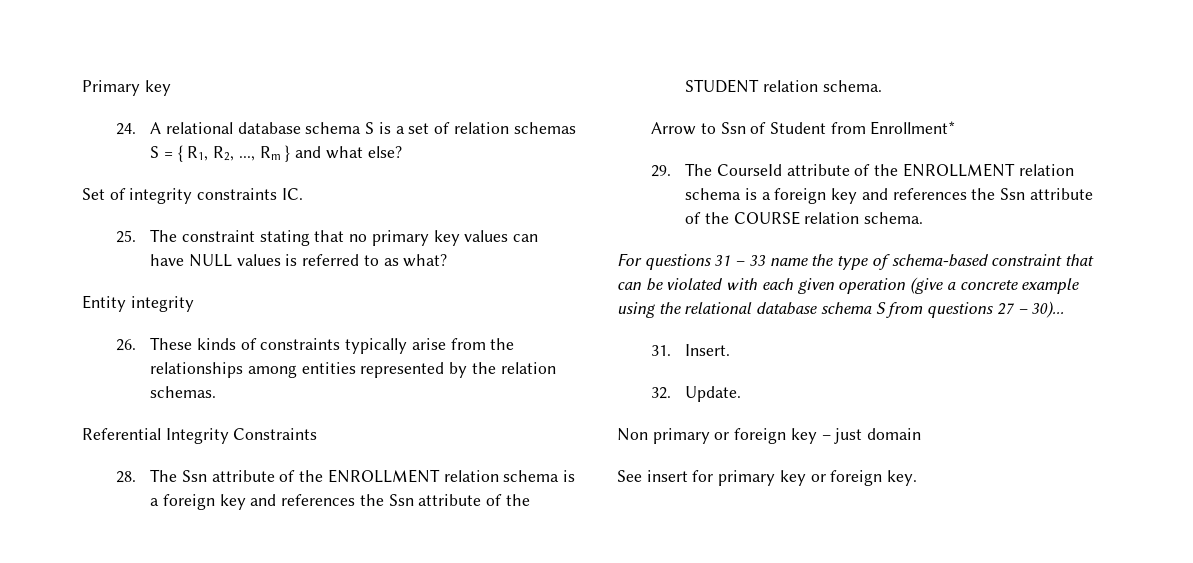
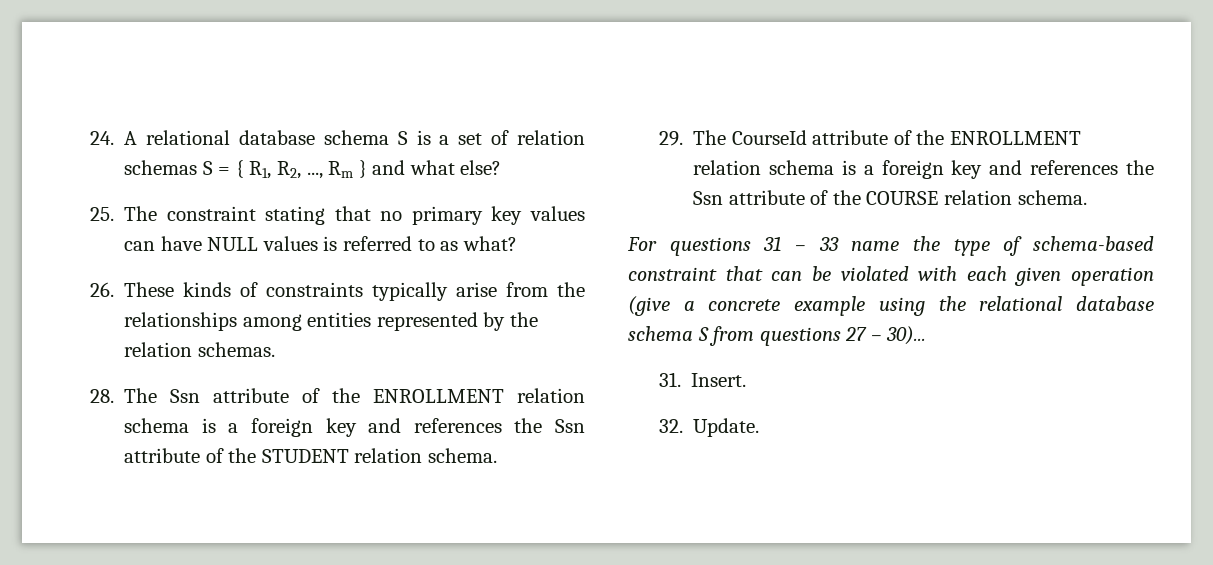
- Primary key
- Set of integrity constraints IC.
- Entity integrity
- Referential Integrity Constraints
- Arrow to Ssn of Student from Enrollment*
- Non primary or foreign key – just domain
- See insert for primary key or foreign key.

